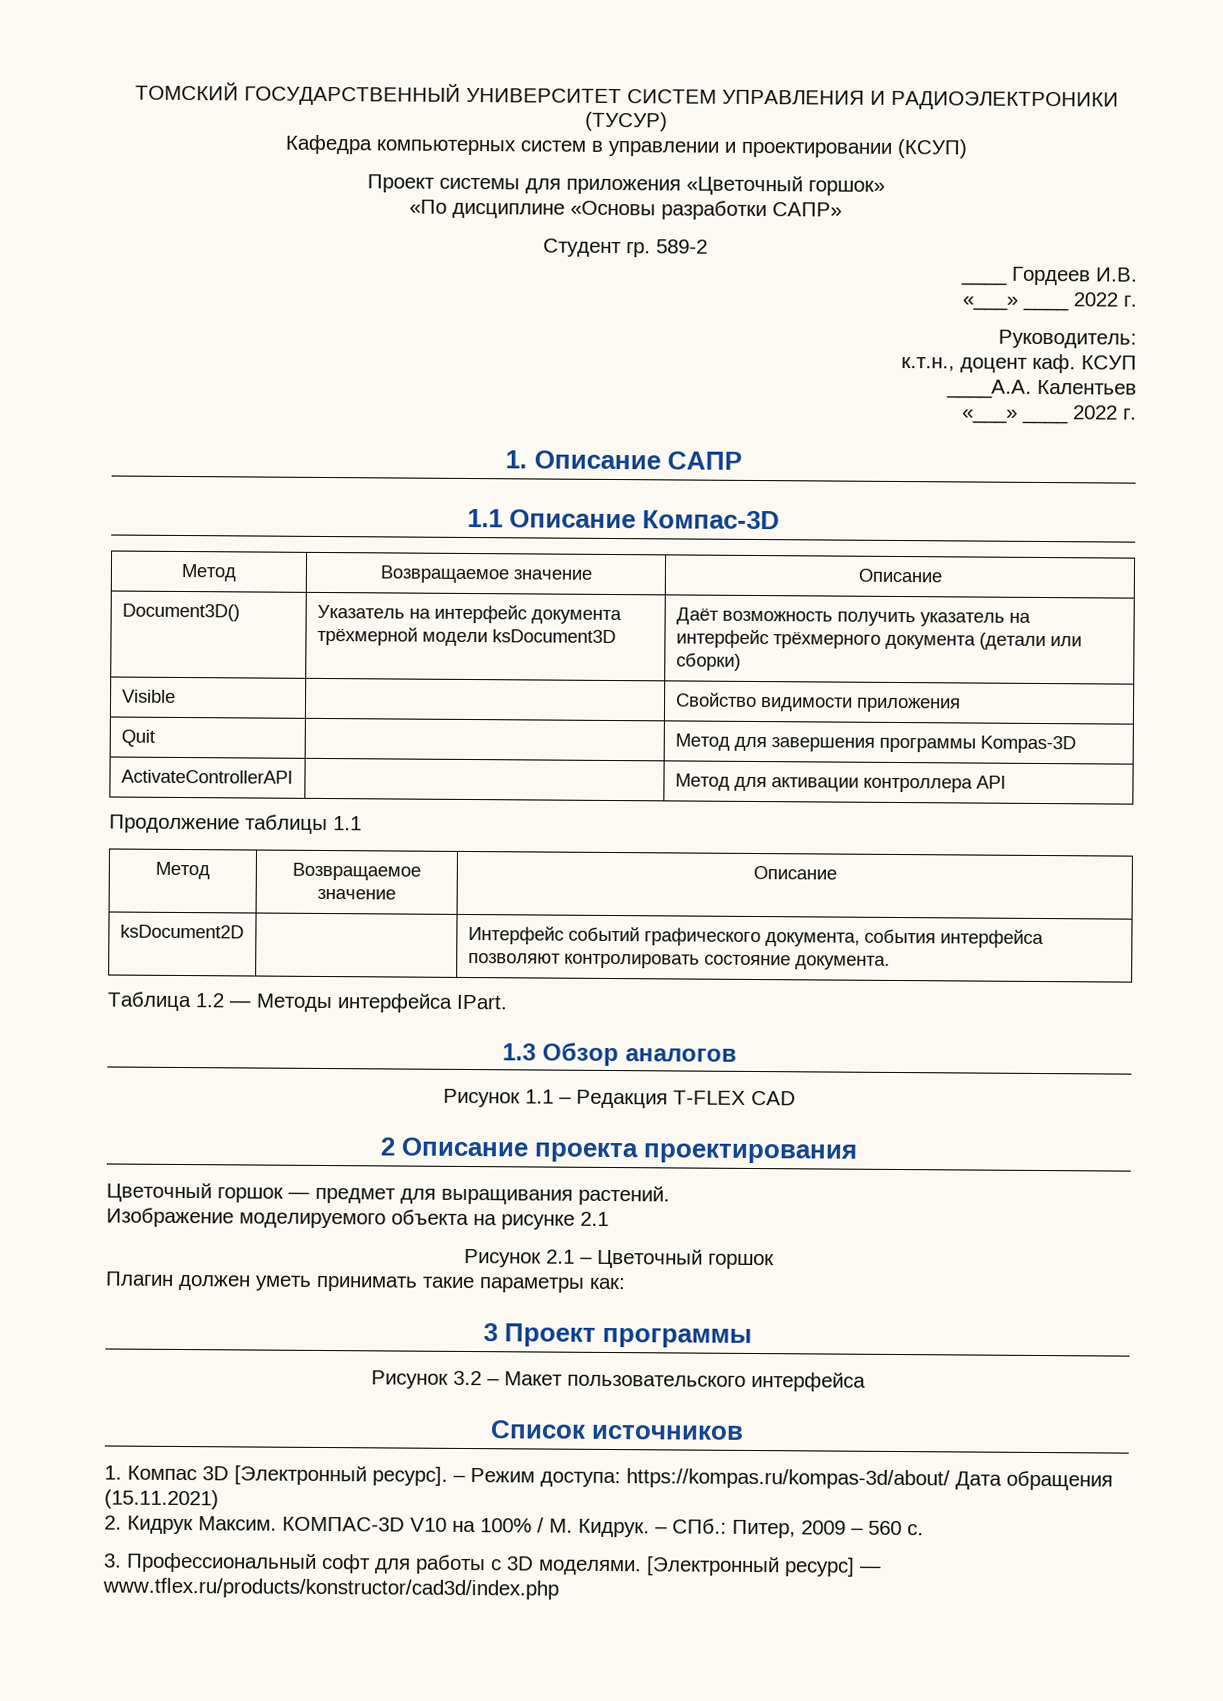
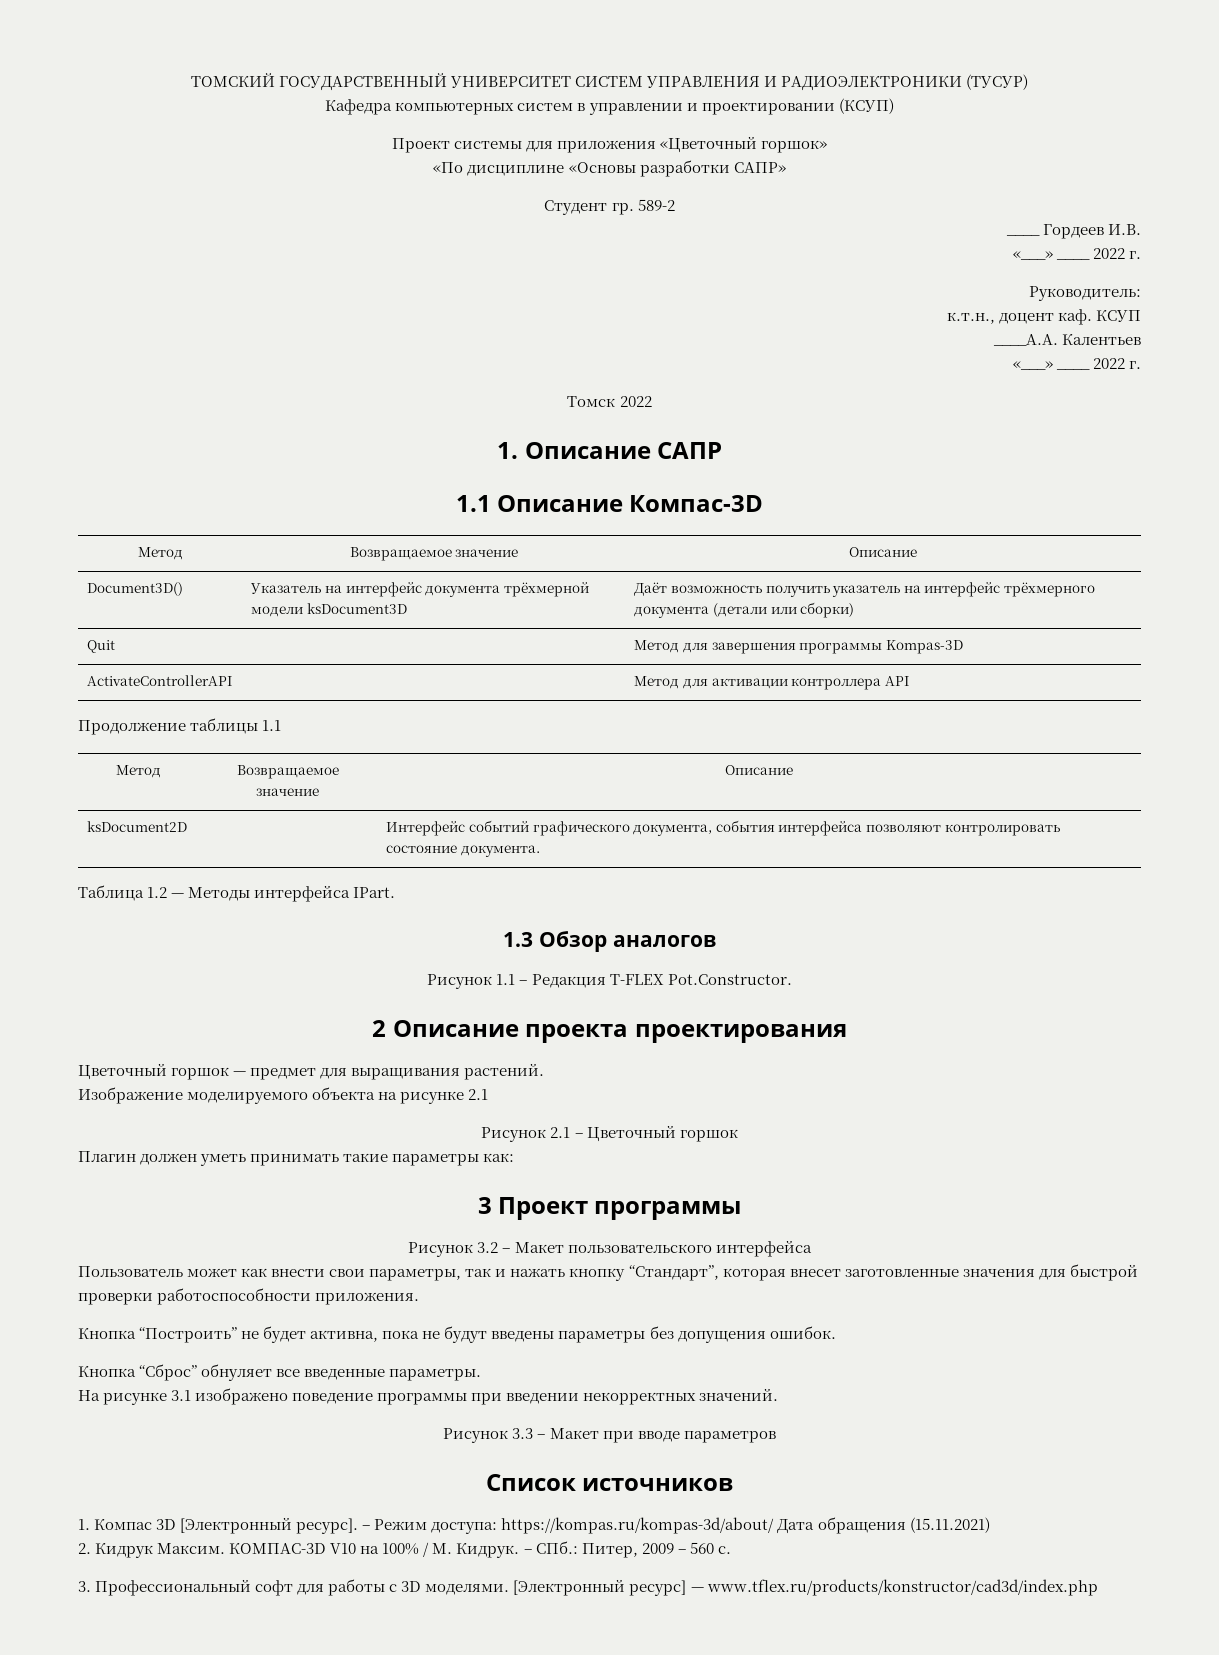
+ Томск 2022
- Visible | | Свойство видимости приложения
- Рисунок 1.1 – Редакция T-FLEX CAD
+ Рисунок 1.1 – Редакция T-FLEX Pot.Constructor.
+ Пользователь может как внести свои параметры, так и нажать кнопку “Стандарт”, которая внесет заготовленные значения для быстрой проверки работоспособности приложения.
+ Кнопка “Построить” не будет активна, пока не будут введены параметры без допущения ошибок.
+ Кнопка “Сброс” обнуляет все введенные параметры.
+ На рисунке 3.1 изображено поведение программы при введении некорректных значений.
+ Рисунок 3.3 – Макет при вводе параметров

